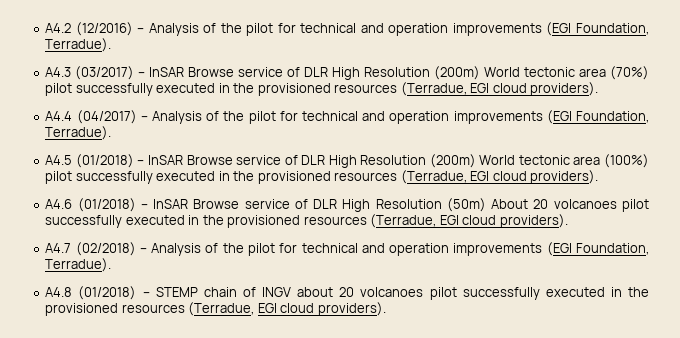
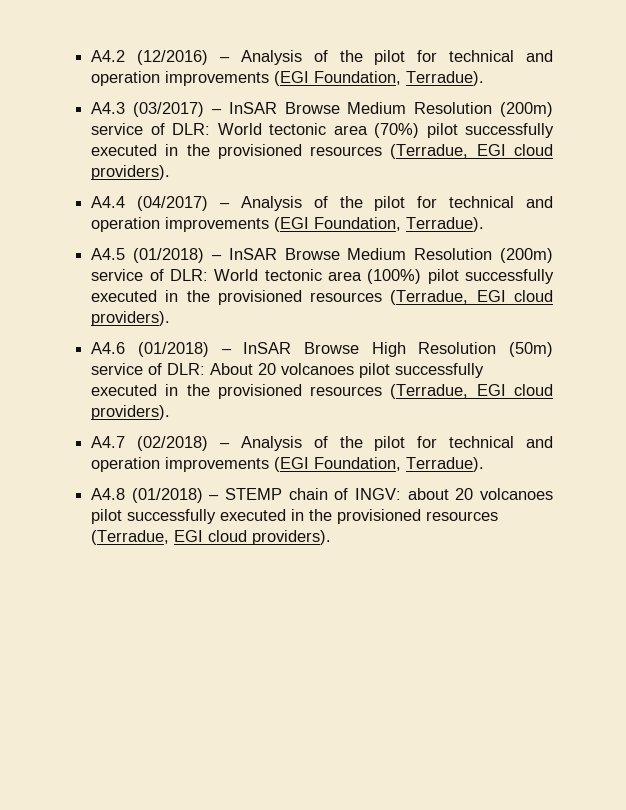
- A4.3 (03/2017) – InSAR Browse service of DLR High Resolution (200m) World tectonic area (70%) pilot successfully executed in the provisioned resources (Terradue, EGI cloud providers).
+ A4.3 (03/2017) – InSAR Browse Medium Resolution (200m) service of DLR: World tectonic area (70%) pilot successfully executed in the provisioned resources (Terradue, EGI cloud providers).
- A4.5 (01/2018) – InSAR Browse service of DLR High Resolution (200m) World tectonic area (100%) pilot successfully executed in the provisioned resources (Terradue, EGI cloud providers).
+ A4.5 (01/2018) – InSAR Browse Medium Resolution (200m) service of DLR: World tectonic area (100%) pilot successfully executed in the provisioned resources (Terradue, EGI cloud providers).
- A4.6 (01/2018) – InSAR Browse service of DLR High Resolution (50m) About 20 volcanoes pilot successfully executed in the provisioned resources (Terradue, EGI cloud providers).
+ A4.6 (01/2018) – InSAR Browse High Resolution (50m) service of DLR: About 20 volcanoes pilot successfully executed in the provisioned resources (Terradue, EGI cloud providers).
- A4.8 (01/2018) – STEMP chain of INGV about 20 volcanoes pilot successfully executed in the provisioned resources (Terradue, EGI cloud providers).
+ A4.8 (01/2018) – STEMP chain of INGV: about 20 volcanoes pilot successfully executed in the provisioned resources (Terradue, EGI cloud providers).

